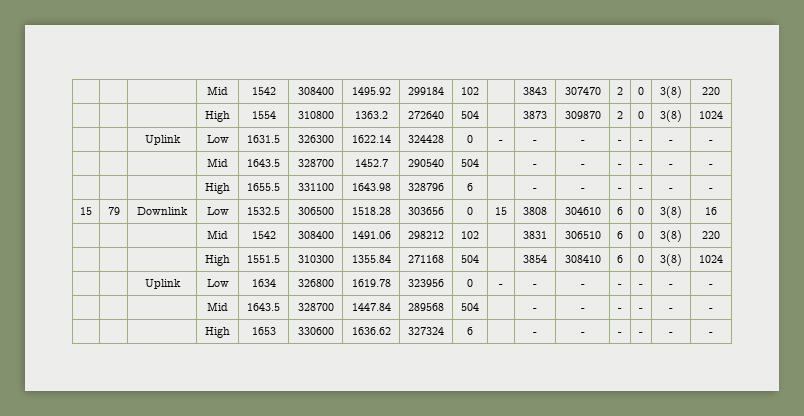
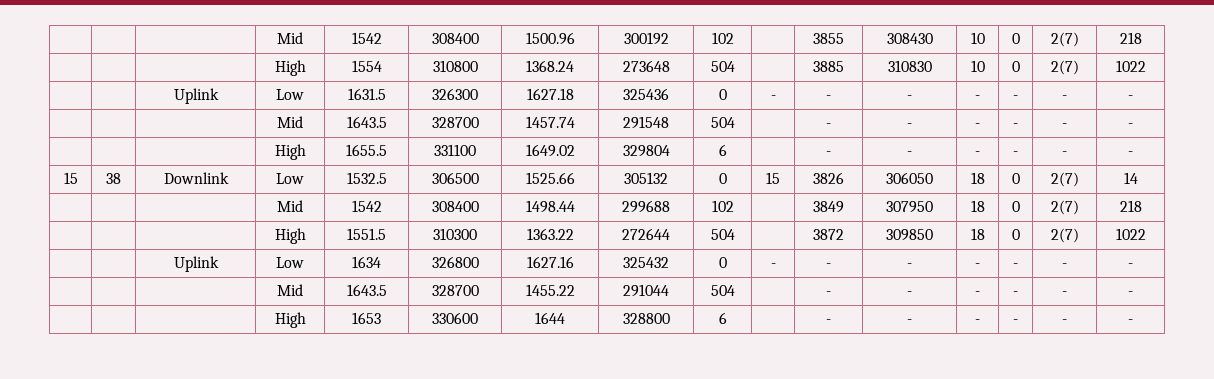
- | | | Mid | 1542 | 308400 | 1495.92 | 299184 | 102 | | 3843 | 307470 | 2 | 0 | 3(8) | 220
+ | | | Mid | 1542 | 308400 | 1500.96 | 300192 | 102 | | 3855 | 308430 | 10 | 0 | 2(7) | 218
- | | | High | 1554 | 310800 | 1363.2 | 272640 | 504 | | 3873 | 309870 | 2 | 0 | 3(8) | 1024
+ | | | High | 1554 | 310800 | 1368.24 | 273648 | 504 | | 3885 | 310830 | 10 | 0 | 2(7) | 1022
- | | Uplink | Low | 1631.5 | 326300 | 1622.14 | 324428 | 0 | - | - | - | - | - | - | -
+ | | Uplink | Low | 1631.5 | 326300 | 1627.18 | 325436 | 0 | - | - | - | - | - | - | -
- | | | Mid | 1643.5 | 328700 | 1452.7 | 290540 | 504 | | - | - | - | - | - | -
+ | | | Mid | 1643.5 | 328700 | 1457.74 | 291548 | 504 | | - | - | - | - | - | -
- | | | High | 1655.5 | 331100 | 1643.98 | 328796 | 6 | | - | - | - | - | - | -
+ | | | High | 1655.5 | 331100 | 1649.02 | 329804 | 6 | | - | - | - | - | - | -
- 15 | 79 | Downlink | Low | 1532.5 | 306500 | 1518.28 | 303656 | 0 | 15 | 3808 | 304610 | 6 | 0 | 3(8) | 16
- | | | Mid | 1542 | 308400 | 1491.06 | 298212 | 102 | | 3831 | 306510 | 6 | 0 | 3(8) | 220
+ 15 | 38 | Downlink | Low | 1532.5 | 306500 | 1525.66 | 305132 | 0 | 15 | 3826 | 306050 | 18 | 0 | 2(7) | 14
+ | | | Mid | 1542 | 308400 | 1498.44 | 299688 | 102 | | 3849 | 307950 | 18 | 0 | 2(7) | 218
- | | | High | 1551.5 | 310300 | 1355.84 | 271168 | 504 | | 3854 | 308410 | 6 | 0 | 3(8) | 1024
+ | | | High | 1551.5 | 310300 | 1363.22 | 272644 | 504 | | 3872 | 309850 | 18 | 0 | 2(7) | 1022
- | | Uplink | Low | 1634 | 326800 | 1619.78 | 323956 | 0 | - | - | - | - | - | - | -
+ | | Uplink | Low | 1634 | 326800 | 1627.16 | 325432 | 0 | - | - | - | - | - | - | -
- | | | Mid | 1643.5 | 328700 | 1447.84 | 289568 | 504 | | - | - | - | - | - | -
+ | | | Mid | 1643.5 | 328700 | 1455.22 | 291044 | 504 | | - | - | - | - | - | -
- | | | High | 1653 | 330600 | 1636.62 | 327324 | 6 | | - | - | - | - | - | -
+ | | | High | 1653 | 330600 | 1644 | 328800 | 6 | | - | - | - | - | - | -

